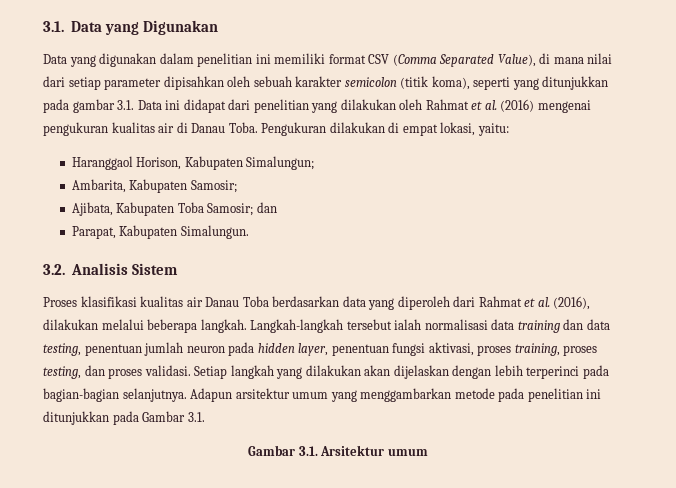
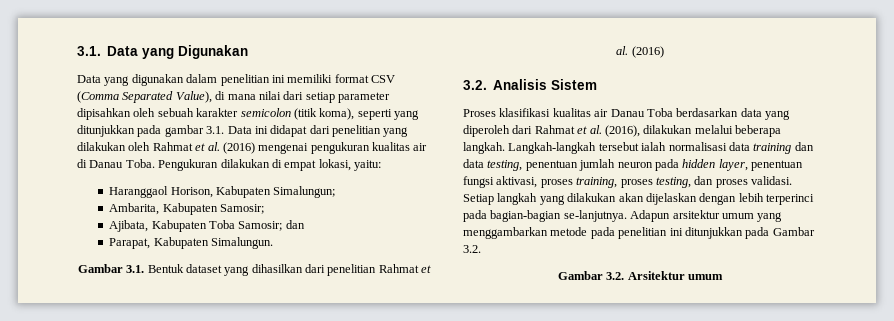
+ Gambar 3.1. Bentuk dataset yang dihasilkan dari penelitian Rahmat et al. (2016)
- Setiap langkah yang dilakukan akan dijelaskan dengan lebih terperinci pada bagian-bagian selanjutnya.
+ Setiap langkah yang dilakukan akan dijelaskan dengan lebih terperinci pada bagian-bagian se-lanjutnya.
- Adapun arsitektur umum yang menggambarkan metode pada penelitian ini ditunjukkan pada Gambar 3.1.
- Gambar 3.1. Arsitektur umum
+ Adapun arsitektur umum yang menggambarkan metode pada penelitian ini ditunjukkan pada Gambar 3.2.
+ Gambar 3.2. Arsitektur umum

